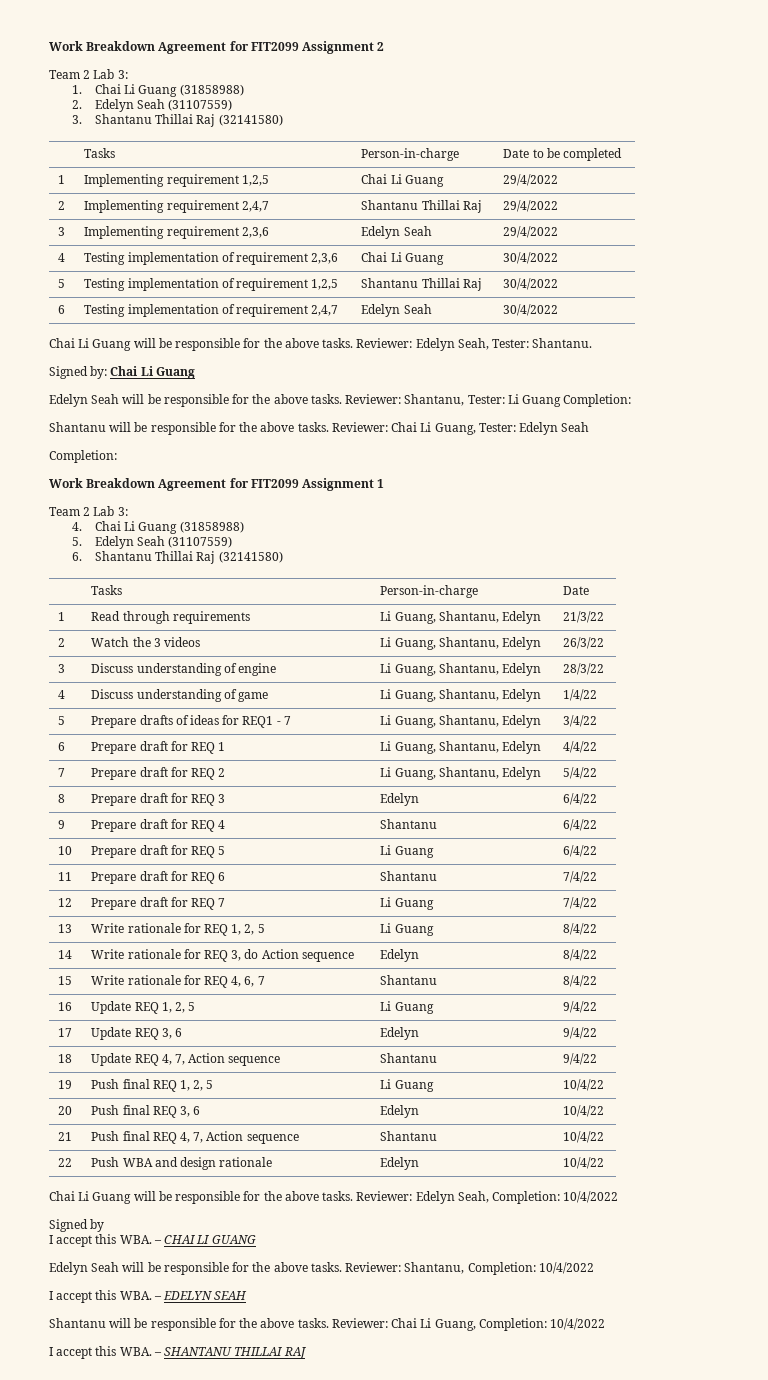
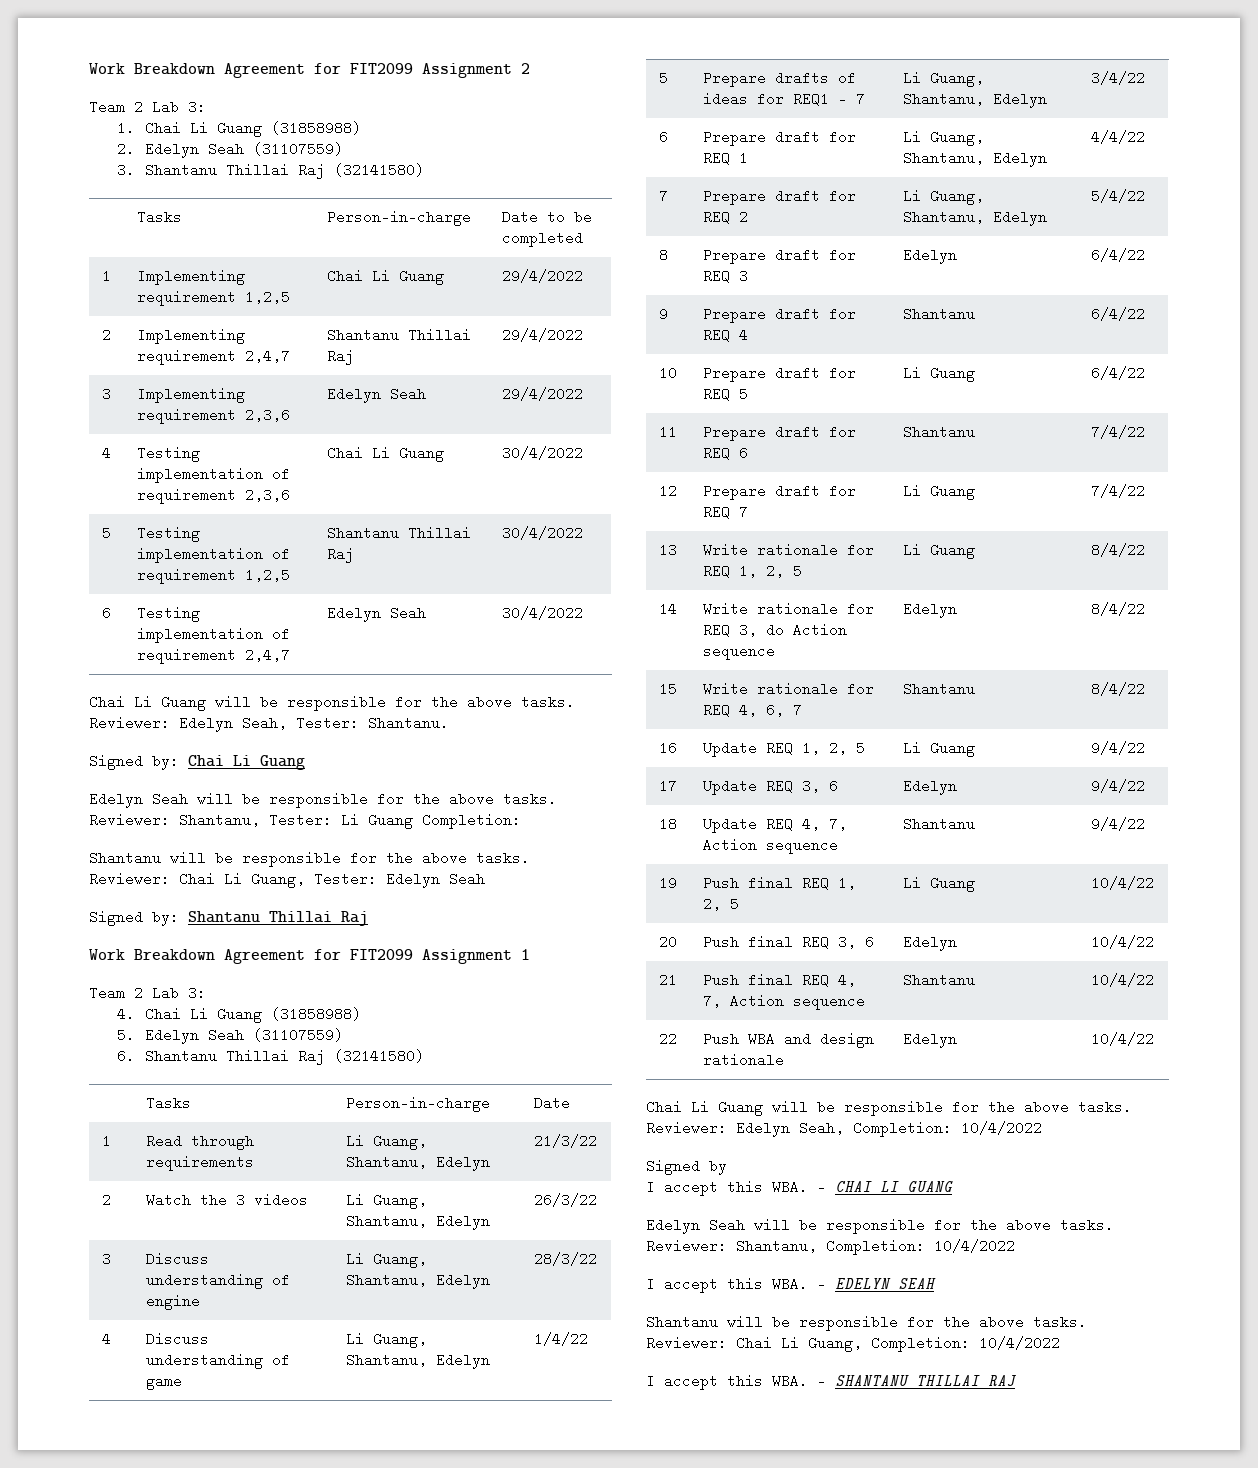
  Reviewer: Chai Li Guang, Tester: Edelyn Seah
- Completion:
+ Signed by: Shantanu Thillai Raj

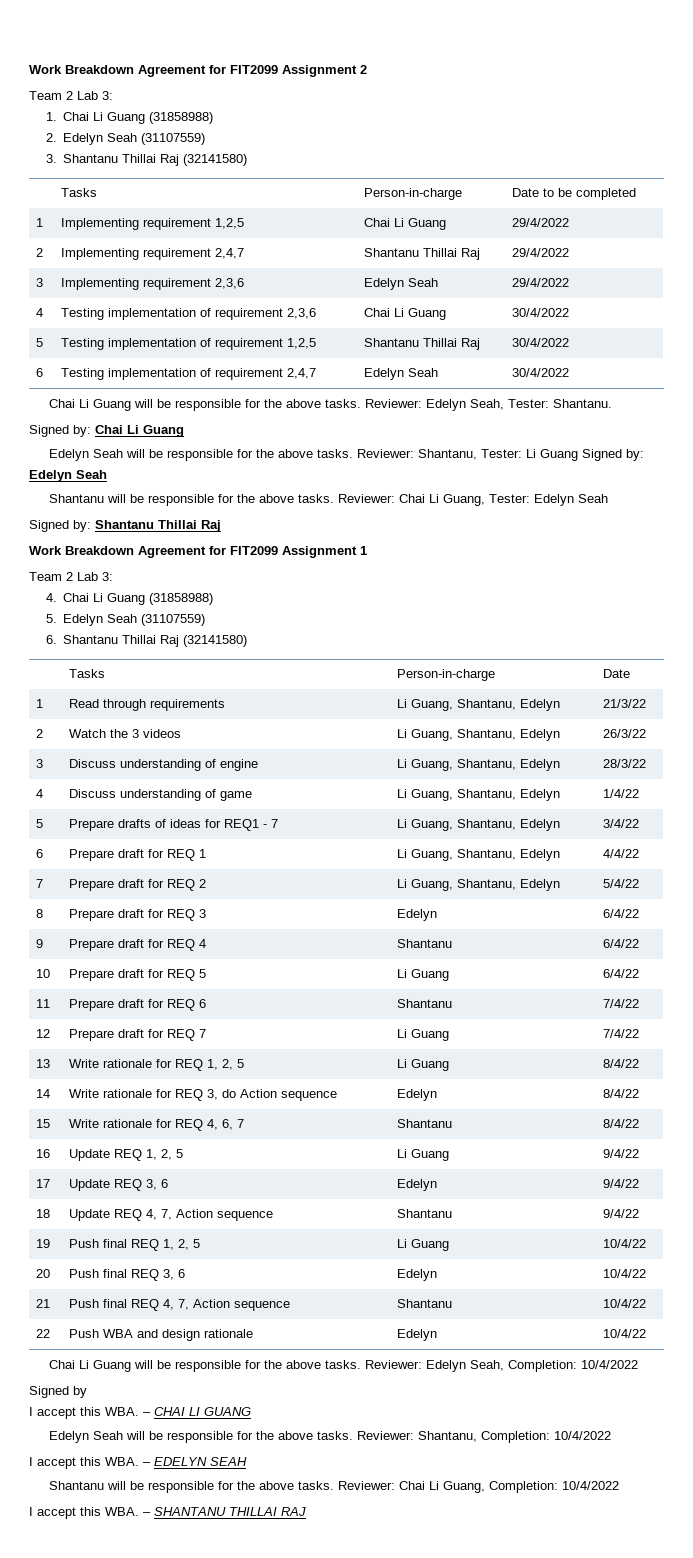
- Reviewer: Shantanu, Tester: Li Guang Completion:
+ Reviewer: Shantanu, Tester: Li Guang Signed by: Edelyn Seah

